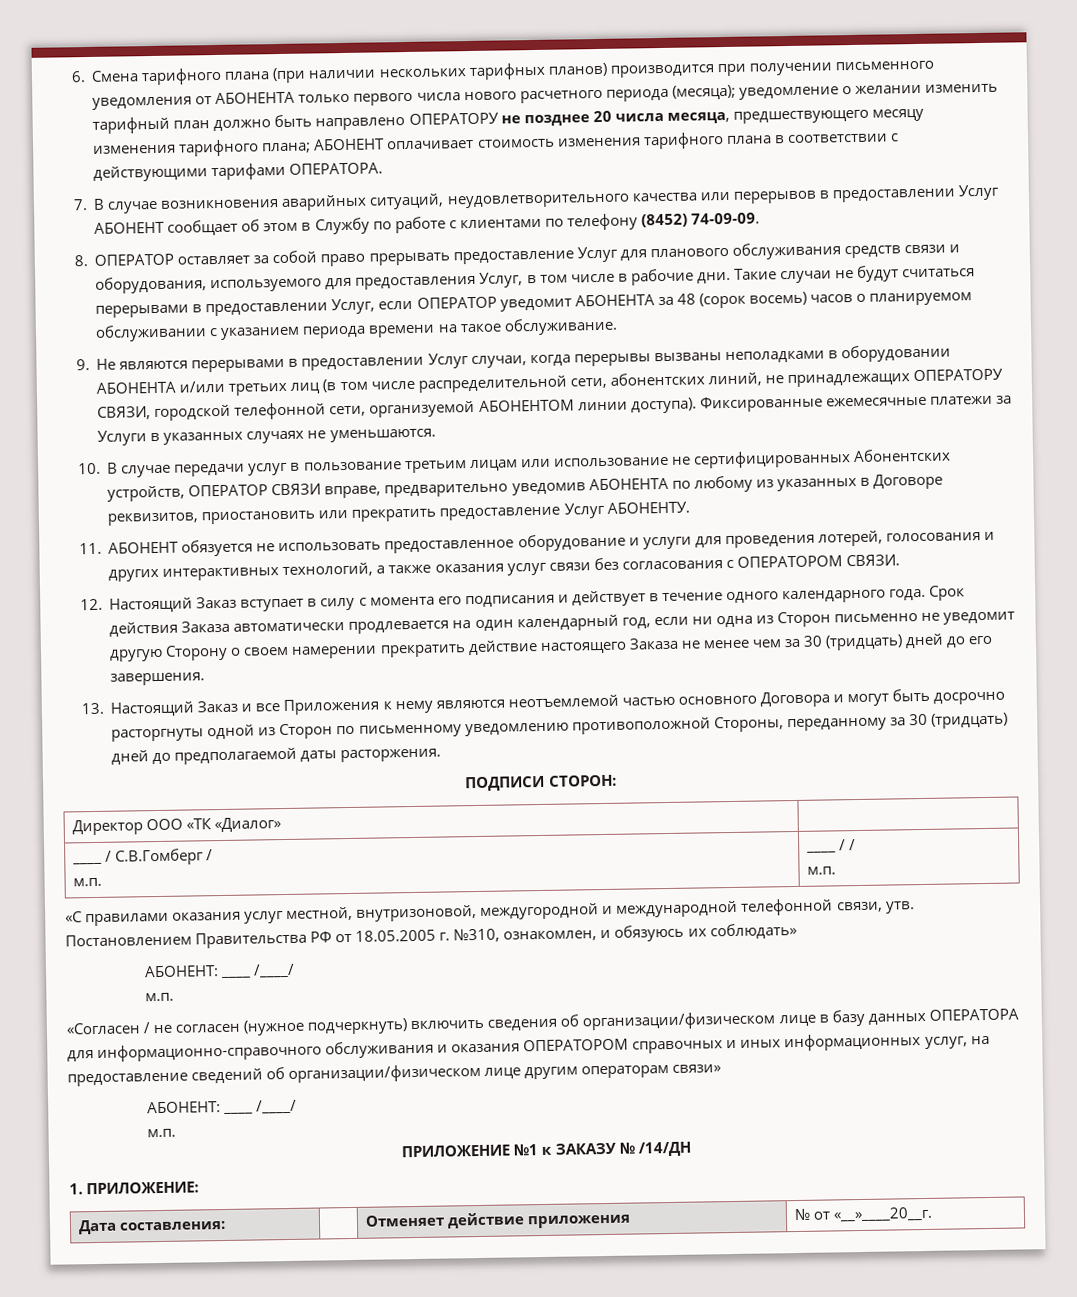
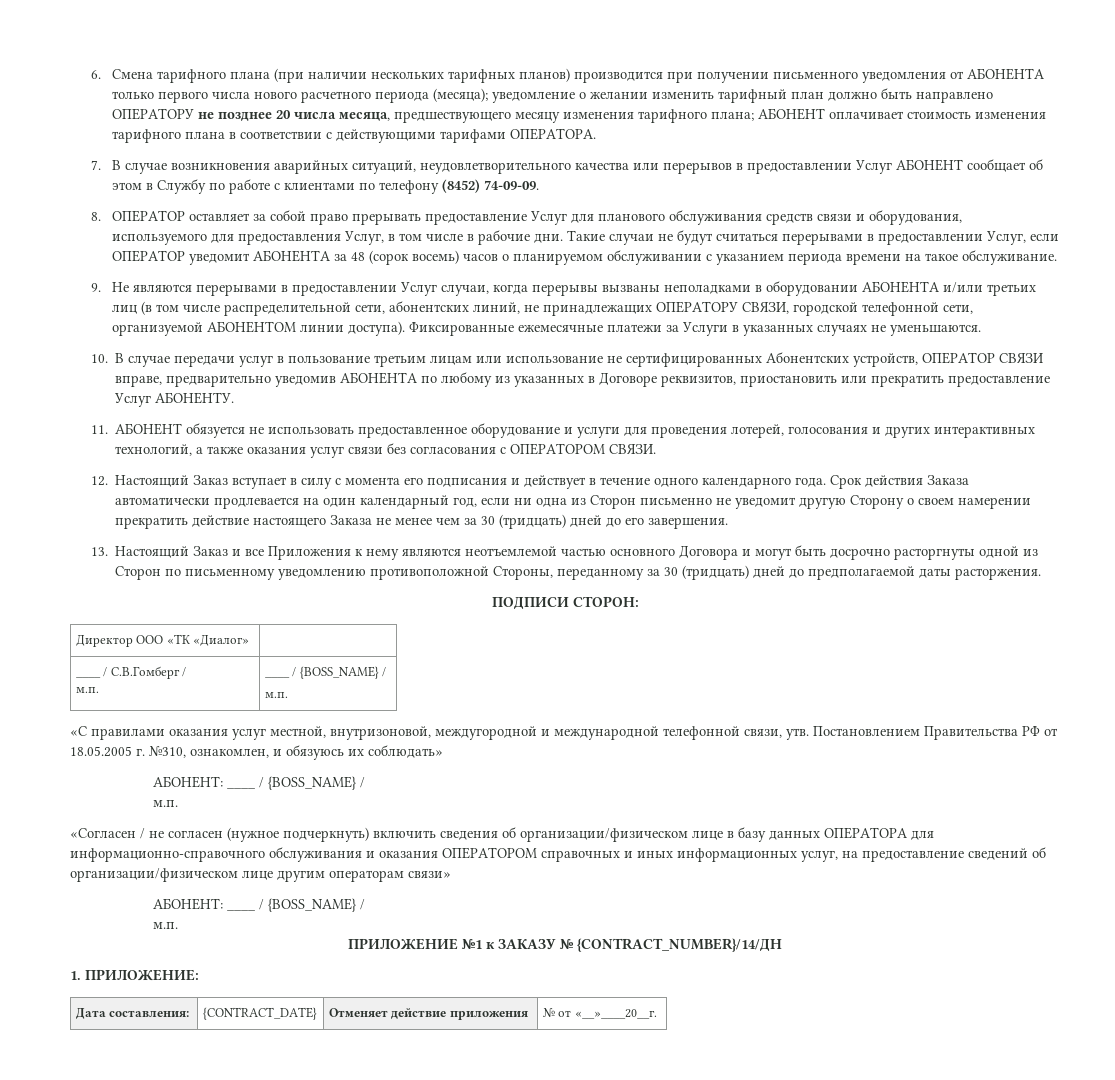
  ____ / С.В.Гомберг /
- м.п. | ____ / /
+ м.п. | ____ / {BOSS_NAME} /
  Постановлением Правительства РФ от 18.05.2005 г. №310, ознакомлен, и обязуюсь их соблюдать»
- АБОНЕНТ: ____ /____/
+ АБОНЕНТ: ____ / {BOSS_NAME} /
  «Согласен / не согласен (нужное подчеркнуть) включить сведения об организации/физическом лице в базу данных ОПЕРАТОРА для информационно-справочного обслуживания и оказания ОПЕРАТОРОМ справочных и иных информационных услуг, на предоставление сведений об организации/физическом лице другим операторам связи»
- АБОНЕНТ: ____ /____/
+ АБОНЕНТ: ____ / {BOSS_NAME} /
- ПРИЛОЖЕНИЕ №1 к ЗАКАЗУ № /14/ДН
+ ПРИЛОЖЕНИЕ №1 к ЗАКАЗУ № {CONTRACT_NUMBER}/14/ДН
- Дата составления: | | Отменяет действие приложения | № от «__»____20__г.
+ Дата составления: | {CONTRACT_DATE} | Отменяет действие приложения | № от «__»____20__г.

